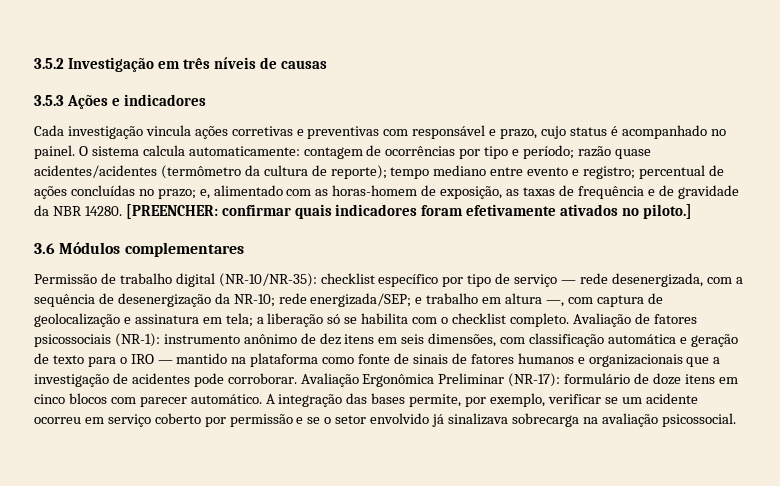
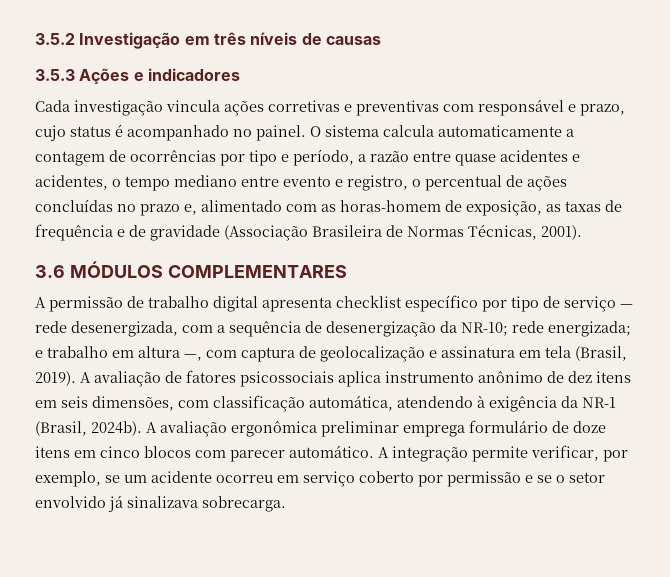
- O sistema calcula automaticamente: contagem de ocorrências por tipo e período; razão quase acidentes/acidentes (termômetro da cultura de reporte); tempo mediano entre evento e registro; percentual de ações concluídas no prazo; e, alimentado com as horas-homem de exposição, as taxas de frequência e de gravidade da NBR 14280. [PREENCHER: confirmar quais indicadores foram efetivamente ativados no piloto.]
- 3.6 Módulos complementares
- Permissão de trabalho digital (NR-10/NR-35): checklist específico por tipo de serviço — rede desenergizada, com a sequência de desenergização da NR-10;
+ O sistema calcula automaticamente a contagem de ocorrências por tipo e período, a razão entre quase acidentes e acidentes, o tempo mediano entre evento e registro, o percentual de ações concluídas no prazo e, alimentado com as horas-homem de exposição, as taxas de frequência e de gravidade (Associação Brasileira de Normas Técnicas, 2001).
+ 3.6 MÓDULOS COMPLEMENTARES
+ A permissão de trabalho digital apresenta checklist específico por tipo de serviço — rede desenergizada, com a sequência de desenergização da NR-10;
- rede energizada/SEP;
+ rede energizada;
- e trabalho em altura —, com captura de geolocalização e assinatura em tela; a liberação só se habilita com o checklist completo. Avaliação de fatores psicossociais (NR-1): instrumento anônimo de dez itens em seis dimensões, com classificação automática e geração de texto para o IRO — mantido na plataforma como fonte de sinais de fatores humanos e organizacionais que a investigação de acidentes pode corroborar. Avaliação Ergonômica Preliminar (NR-17): formulário de doze itens em cinco blocos com parecer automático.
+ e trabalho em altura —, com captura de geolocalização e assinatura em tela (Brasil, 2019). A avaliação de fatores psicossociais aplica instrumento anônimo de dez itens em seis dimensões, com classificação automática, atendendo à exigência da NR-1 (Brasil, 2024b). A avaliação ergonômica preliminar emprega formulário de doze itens em cinco blocos com parecer automático.
- A integração das bases permite, por exemplo, verificar se um acidente ocorreu em serviço coberto por permissão e se o setor envolvido já sinalizava sobrecarga na avaliação psicossocial.
+ A integração permite verificar, por exemplo, se um acidente ocorreu em serviço coberto por permissão e se o setor envolvido já sinalizava sobrecarga.

